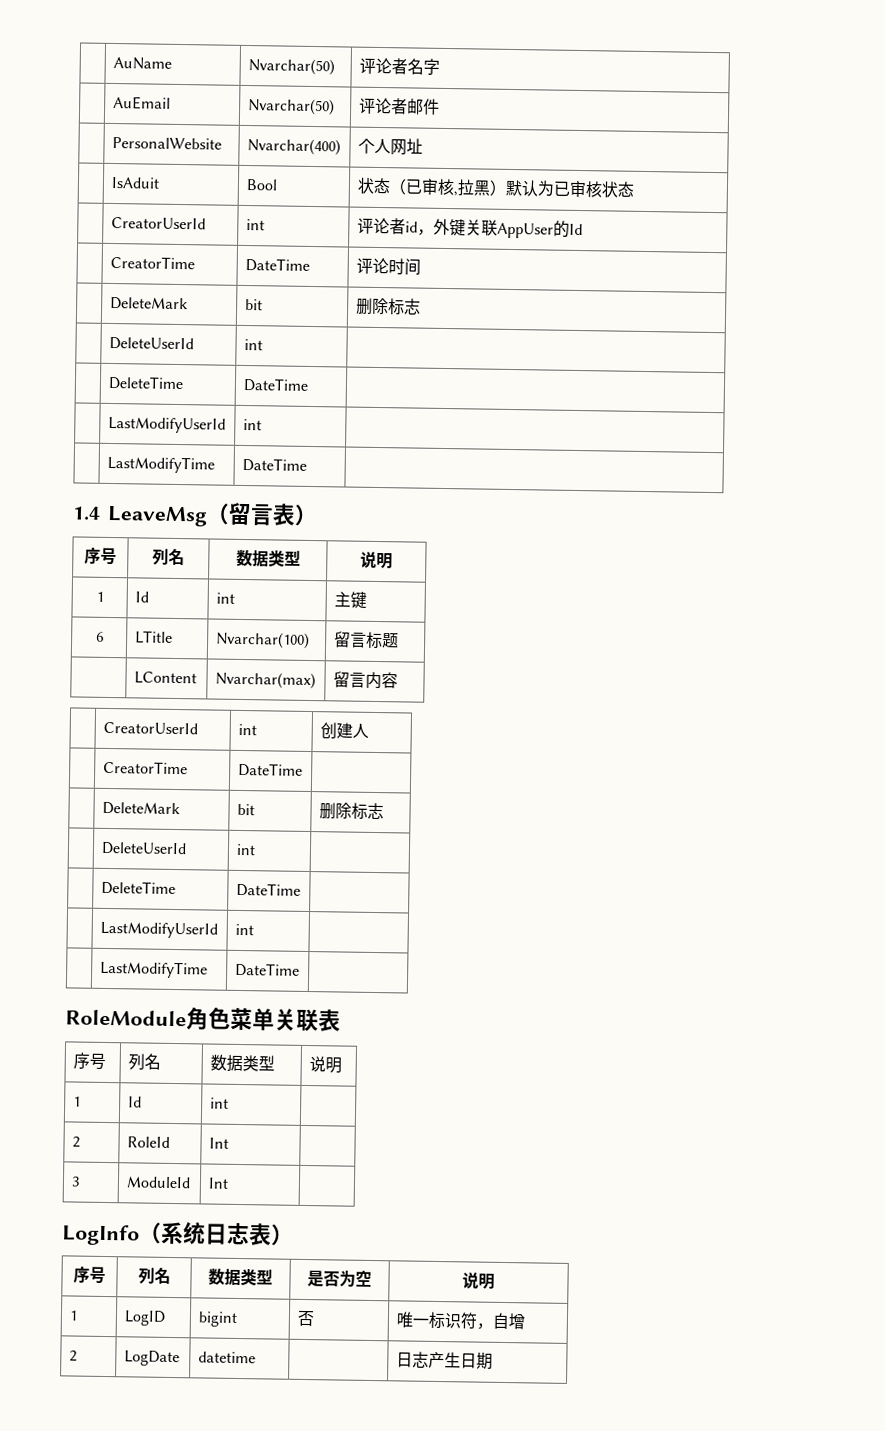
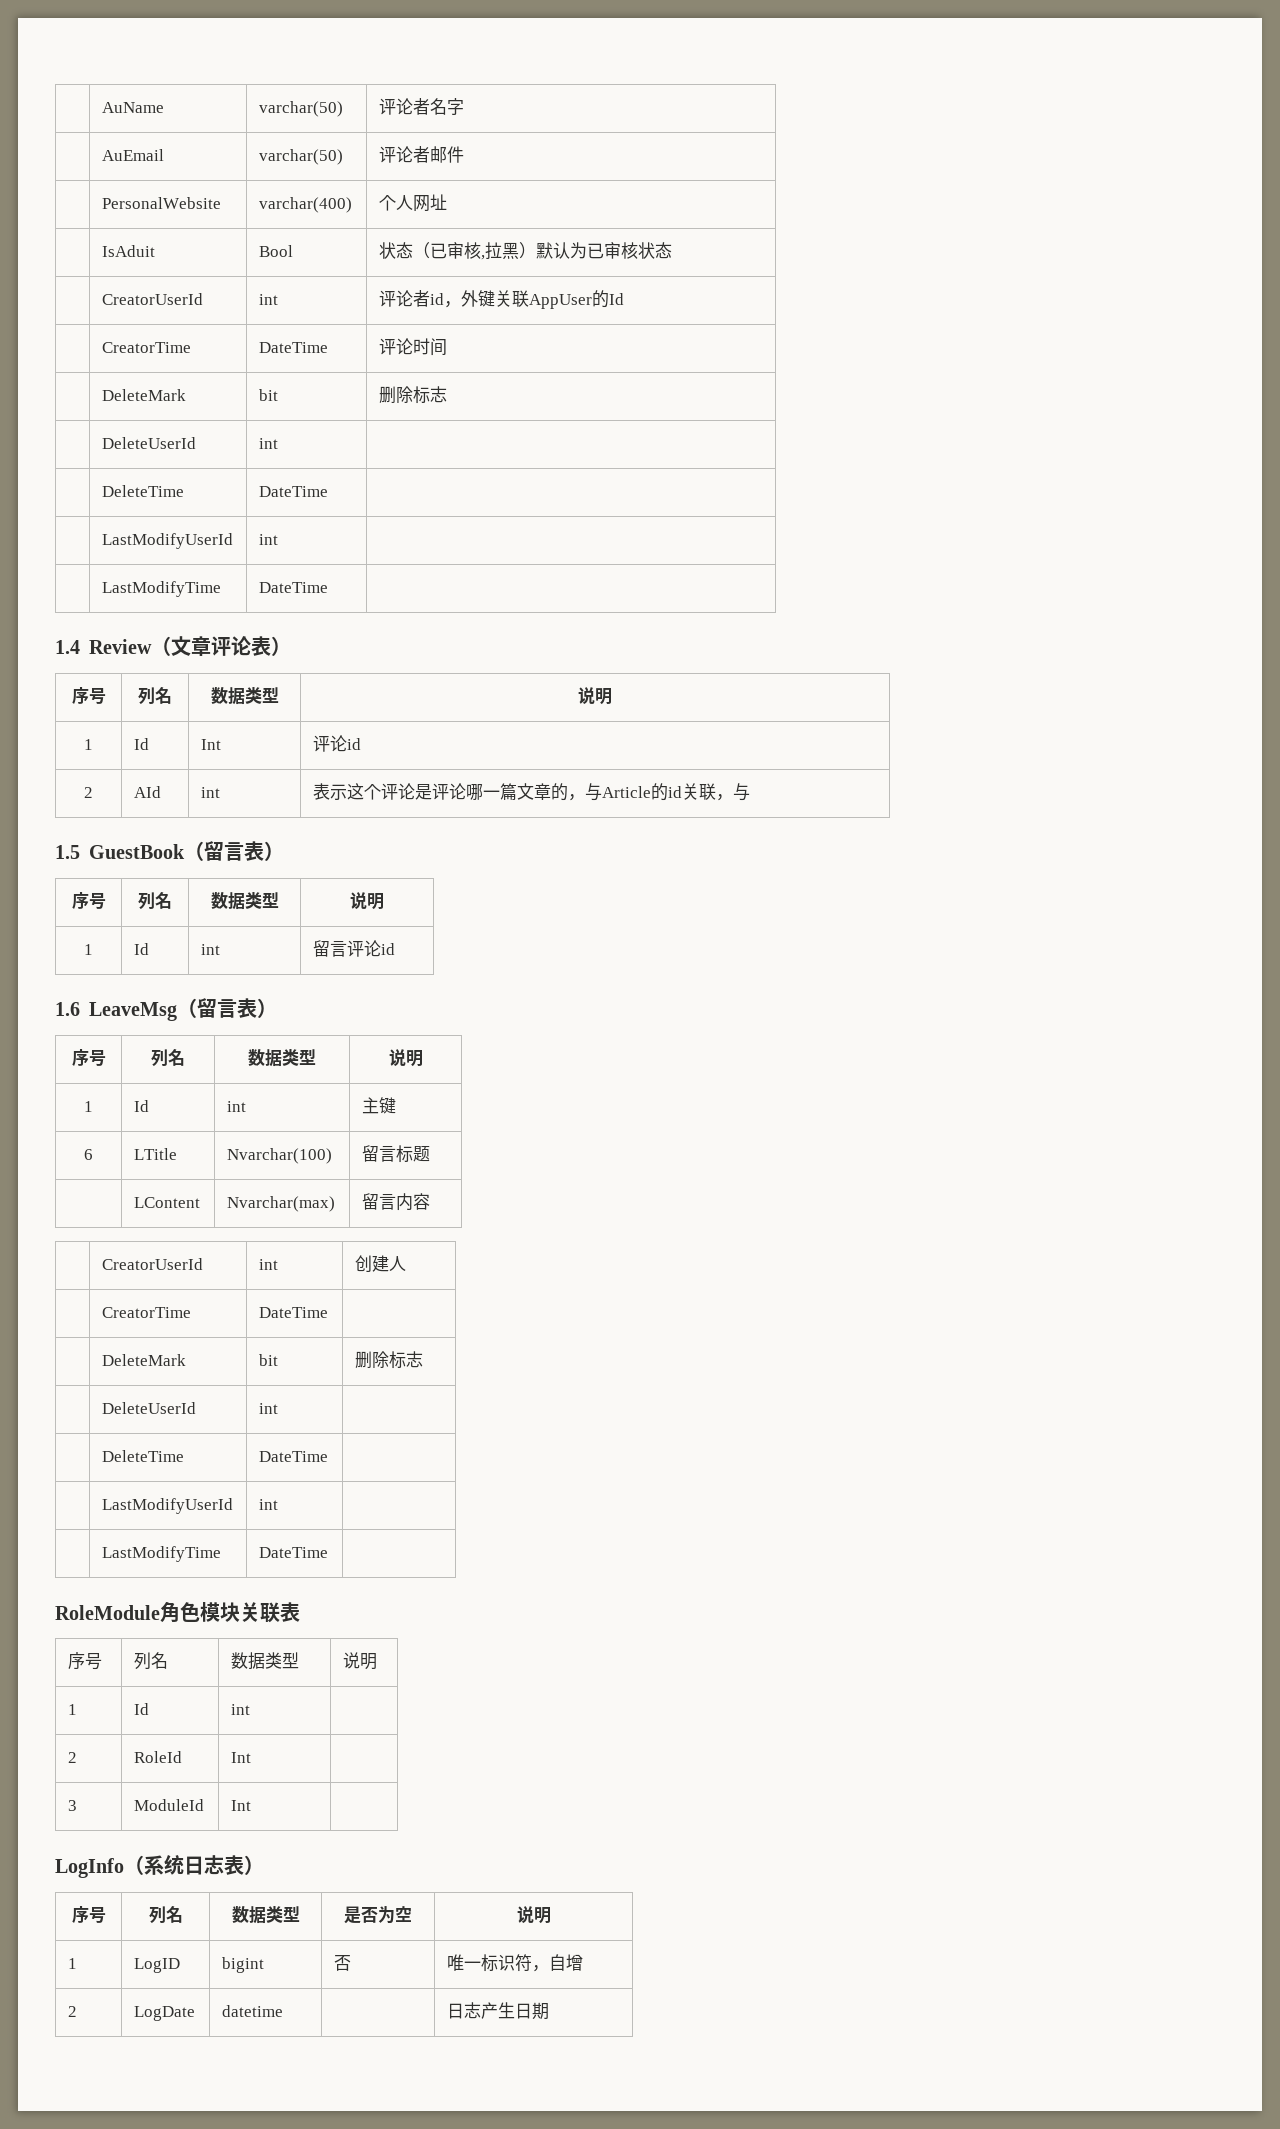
- | AuName | Nvarchar(50) | 评论者名字
+ | AuName | varchar(50) | 评论者名字
- | AuEmail | Nvarchar(50) | 评论者邮件
+ | AuEmail | varchar(50) | 评论者邮件
- | PersonalWebsite | Nvarchar(400) | 个人网址
+ | PersonalWebsite | varchar(400) | 个人网址
- 1.4 LeaveMsg（留言表）
+ 1.4 Review（文章评论表）
+ 序号 | 列名 | 数据类型 | 说明
+ 1 | Id | Int | 评论id
+ 2 | AId | int | 表示这个评论是评论哪一篇文章的，与Article的id关联，与
+ 1.5 GuestBook（留言表）
+ 序号 | 列名 | 数据类型 | 说明
+ 1 | Id | int | 留言评论id
+ 1.6 LeaveMsg（留言表）
- RoleModule角色菜单关联表
+ RoleModule角色模块关联表

